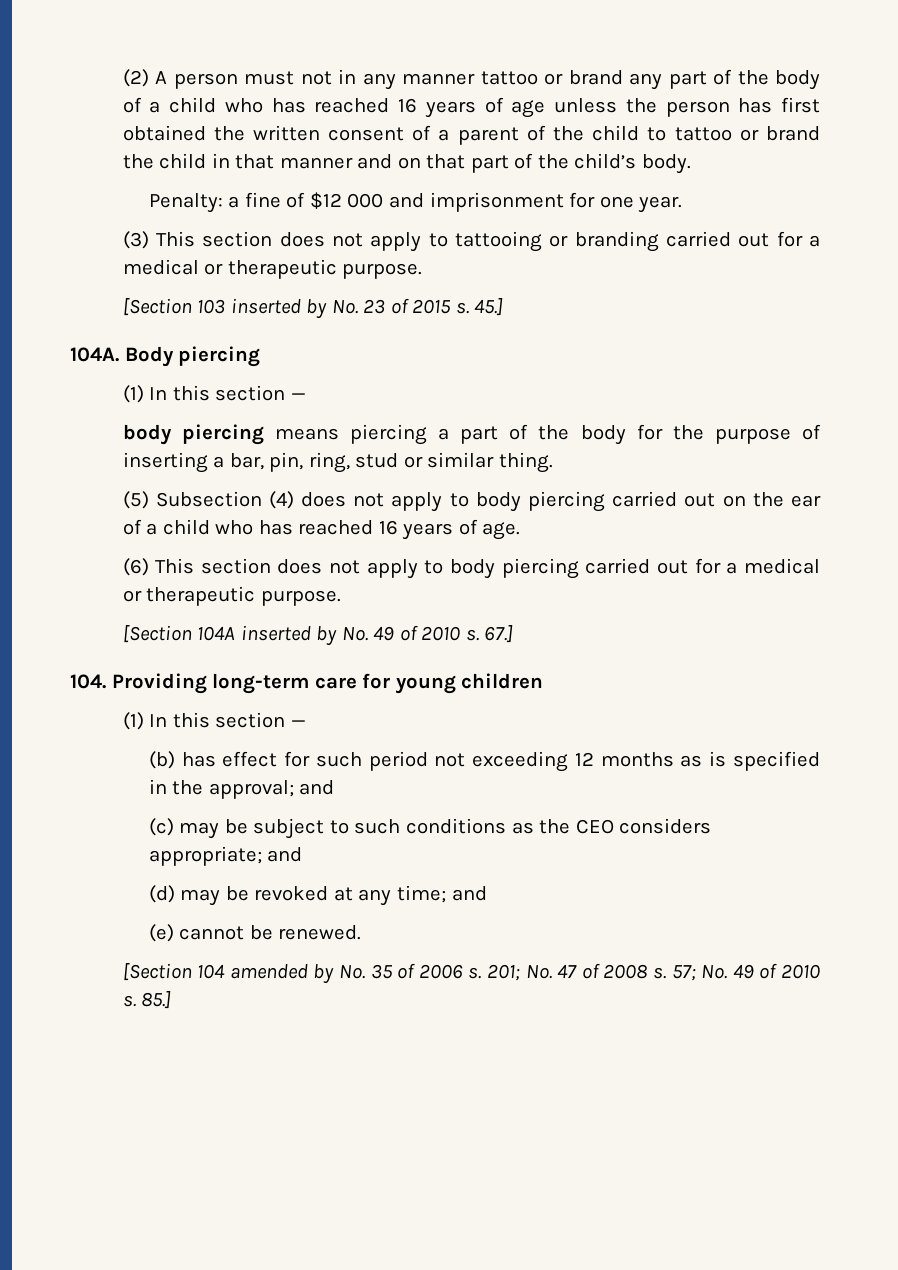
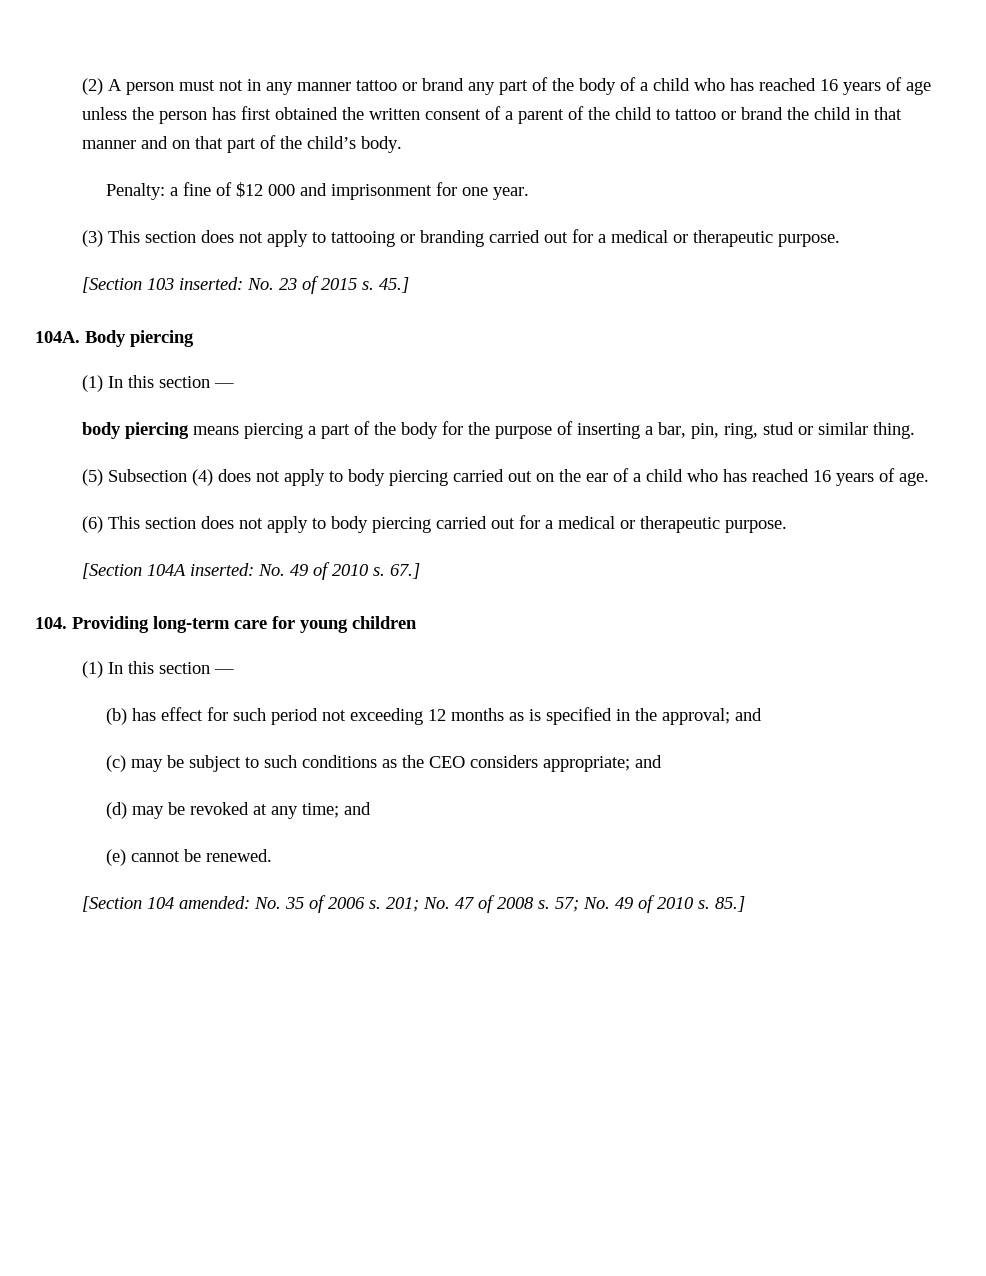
- [Section 103 inserted by No. 23 of 2015 s.
+ [Section 103 inserted: No. 23 of 2015 s.
- [Section 104A inserted by No. 49 of 2010 s.
+ [Section 104A inserted: No. 49 of 2010 s.
- [Section 104 amended by No. 35 of 2006 s.
+ [Section 104 amended: No. 35 of 2006 s.

